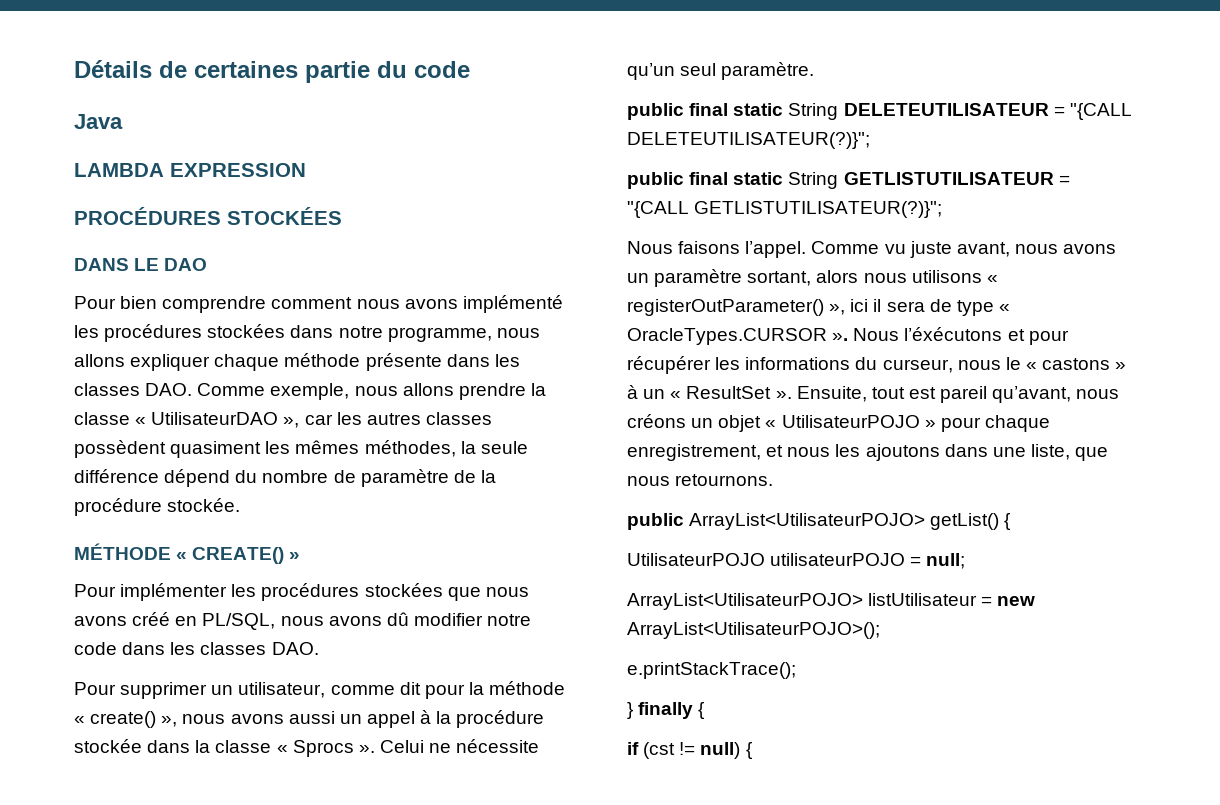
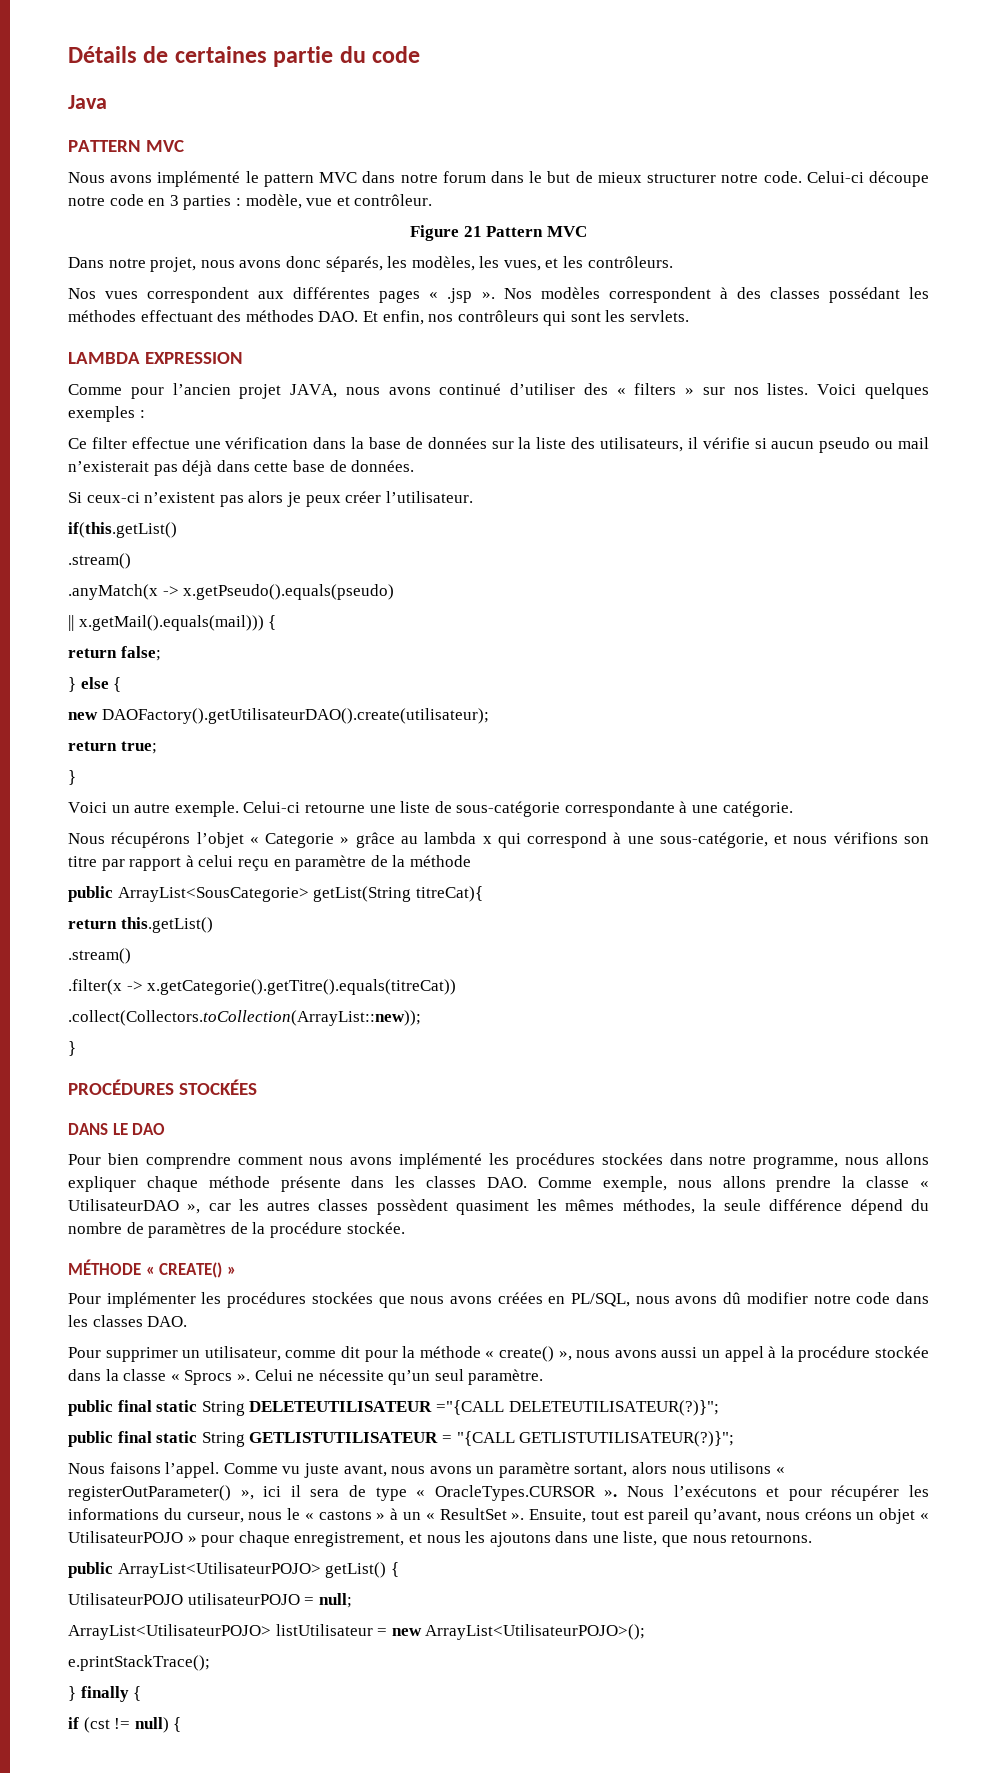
+ PATTERN MVC
+ Nous avons implémenté le pattern MVC dans notre forum dans le but de mieux structurer notre code. Celui-ci découpe notre code en 3 parties : modèle, vue et contrôleur.
+ Figure 21 Pattern MVC
+ Dans notre projet, nous avons donc séparés, les modèles, les vues, et les contrôleurs.
+ Nos vues correspondent aux différentes pages « .jsp ». Nos modèles correspondent à des classes possédant les méthodes effectuant des méthodes DAO. Et enfin, nos contrôleurs qui sont les servlets.
  LAMBDA EXPRESSION
+ Comme pour l’ancien projet JAVA, nous avons continué d’utiliser des « filters » sur nos listes. Voici quelques exemples :
+ Ce filter effectue une vérification dans la base de données sur la liste des utilisateurs, il vérifie si aucun pseudo ou mail n’existerait pas déjà dans cette base de données.
+ Si ceux-ci n’existent pas alors je peux créer l’utilisateur.
+ if(this.getList()
+ .stream()
+ .anyMatch(x -> x.getPseudo().equals(pseudo)
+ || x.getMail().equals(mail))) {
+ return false;
+ } else {
+ new DAOFactory().getUtilisateurDAO().create(utilisateur);
+ return true;
+ }
+ Voici un autre exemple. Celui-ci retourne une liste de sous-catégorie correspondante à une catégorie.
+ Nous récupérons l’objet « Categorie » grâce au lambda x qui correspond à une sous-catégorie, et nous vérifions son titre par rapport à celui reçu en paramètre de la méthode
+ public ArrayList<SousCategorie> getList(String titreCat){
+ return this.getList()
+ .stream()
+ .filter(x -> x.getCategorie().getTitre().equals(titreCat))
+ .collect(Collectors.toCollection(ArrayList::new));
+ }
- Pour bien comprendre comment nous avons implémenté les procédures stockées dans notre programme, nous allons expliquer chaque méthode présente dans les classes DAO. Comme exemple, nous allons prendre la classe « UtilisateurDAO », car les autres classes possèdent quasiment les mêmes méthodes, la seule différence dépend du nombre de paramètre de la procédure stockée.
+ Pour bien comprendre comment nous avons implémenté les procédures stockées dans notre programme, nous allons expliquer chaque méthode présente dans les classes DAO. Comme exemple, nous allons prendre la classe « UtilisateurDAO », car les autres classes possèdent quasiment les mêmes méthodes, la seule différence dépend du nombre de paramètres de la procédure stockée.
- Pour implémenter les procédures stockées que nous avons créé en PL/SQL, nous avons dû modifier notre code dans les classes DAO.
+ Pour implémenter les procédures stockées que nous avons créées en PL/SQL, nous avons dû modifier notre code dans les classes DAO.
- public final static String DELETEUTILISATEUR = "{CALL DELETEUTILISATEUR(?)}";
+ public final static String DELETEUTILISATEUR ="{CALL DELETEUTILISATEUR(?)}";
- Nous l’éxécutons et pour récupérer les informations du curseur, nous le « castons » à un « ResultSet ».
+ Nous l’exécutons et pour récupérer les informations du curseur, nous le « castons » à un « ResultSet ».

